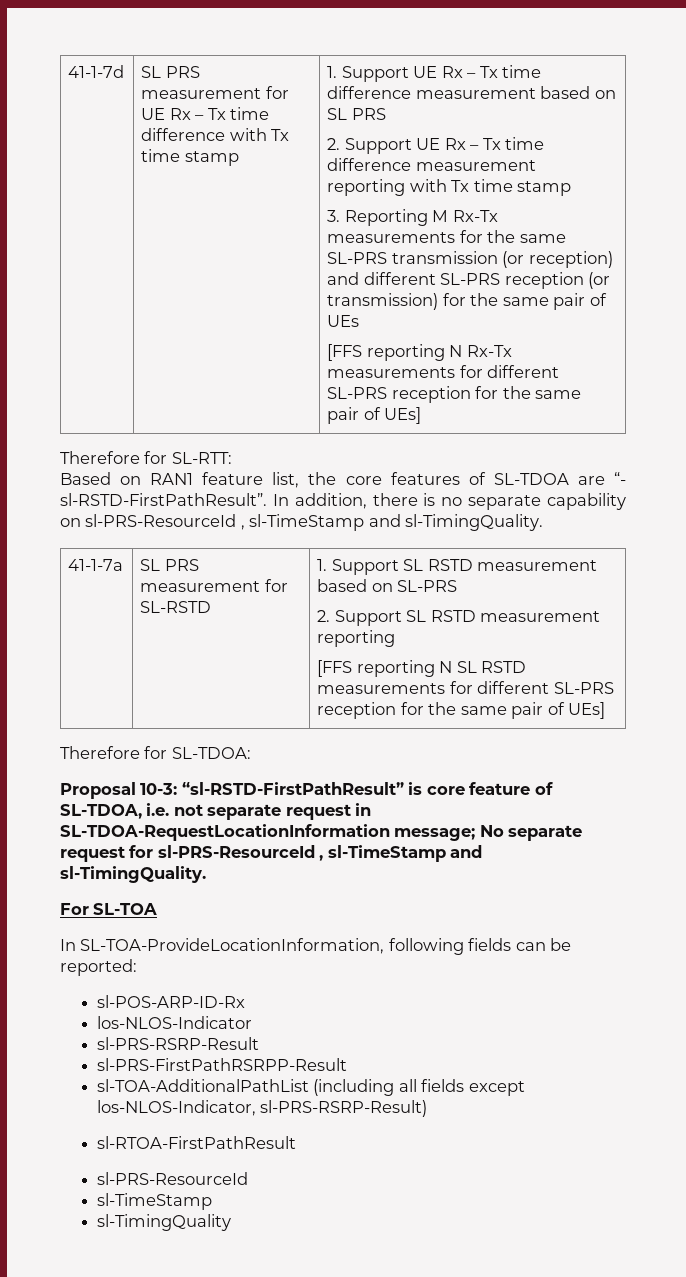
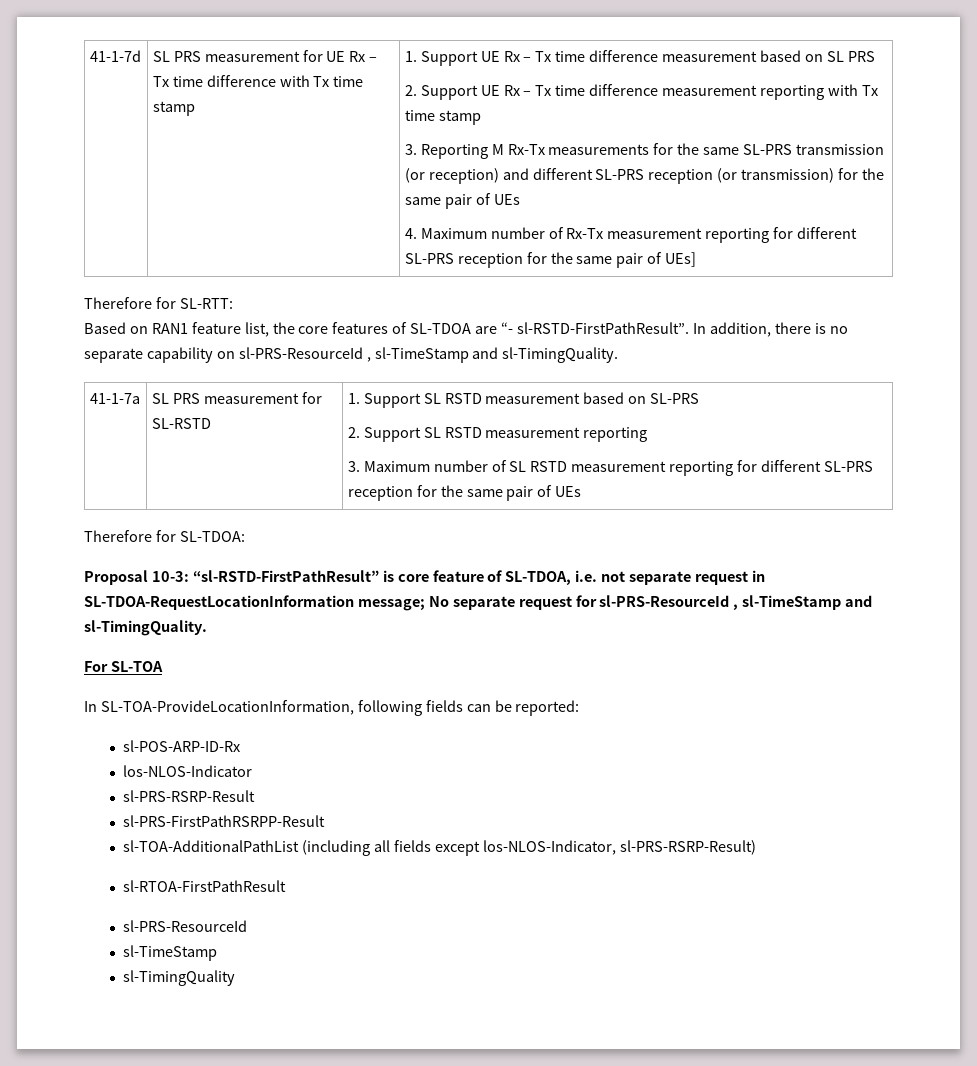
- [FFS reporting N Rx-Tx measurements for different SL-PRS reception for the same pair of UEs]
+ 4. Maximum number of Rx-Tx measurement reporting for different SL-PRS reception for the same pair of UEs]
  41-1-7a | SL PRS measurement for SL-RSTD | 1. Support SL RSTD measurement based on SL-PRS
  2. Support SL RSTD measurement reporting
- [FFS reporting N SL RSTD measurements for different SL-PRS reception for the same pair of UEs]
+ 3. Maximum number of SL RSTD measurement reporting for different SL-PRS reception for the same pair of UEs

